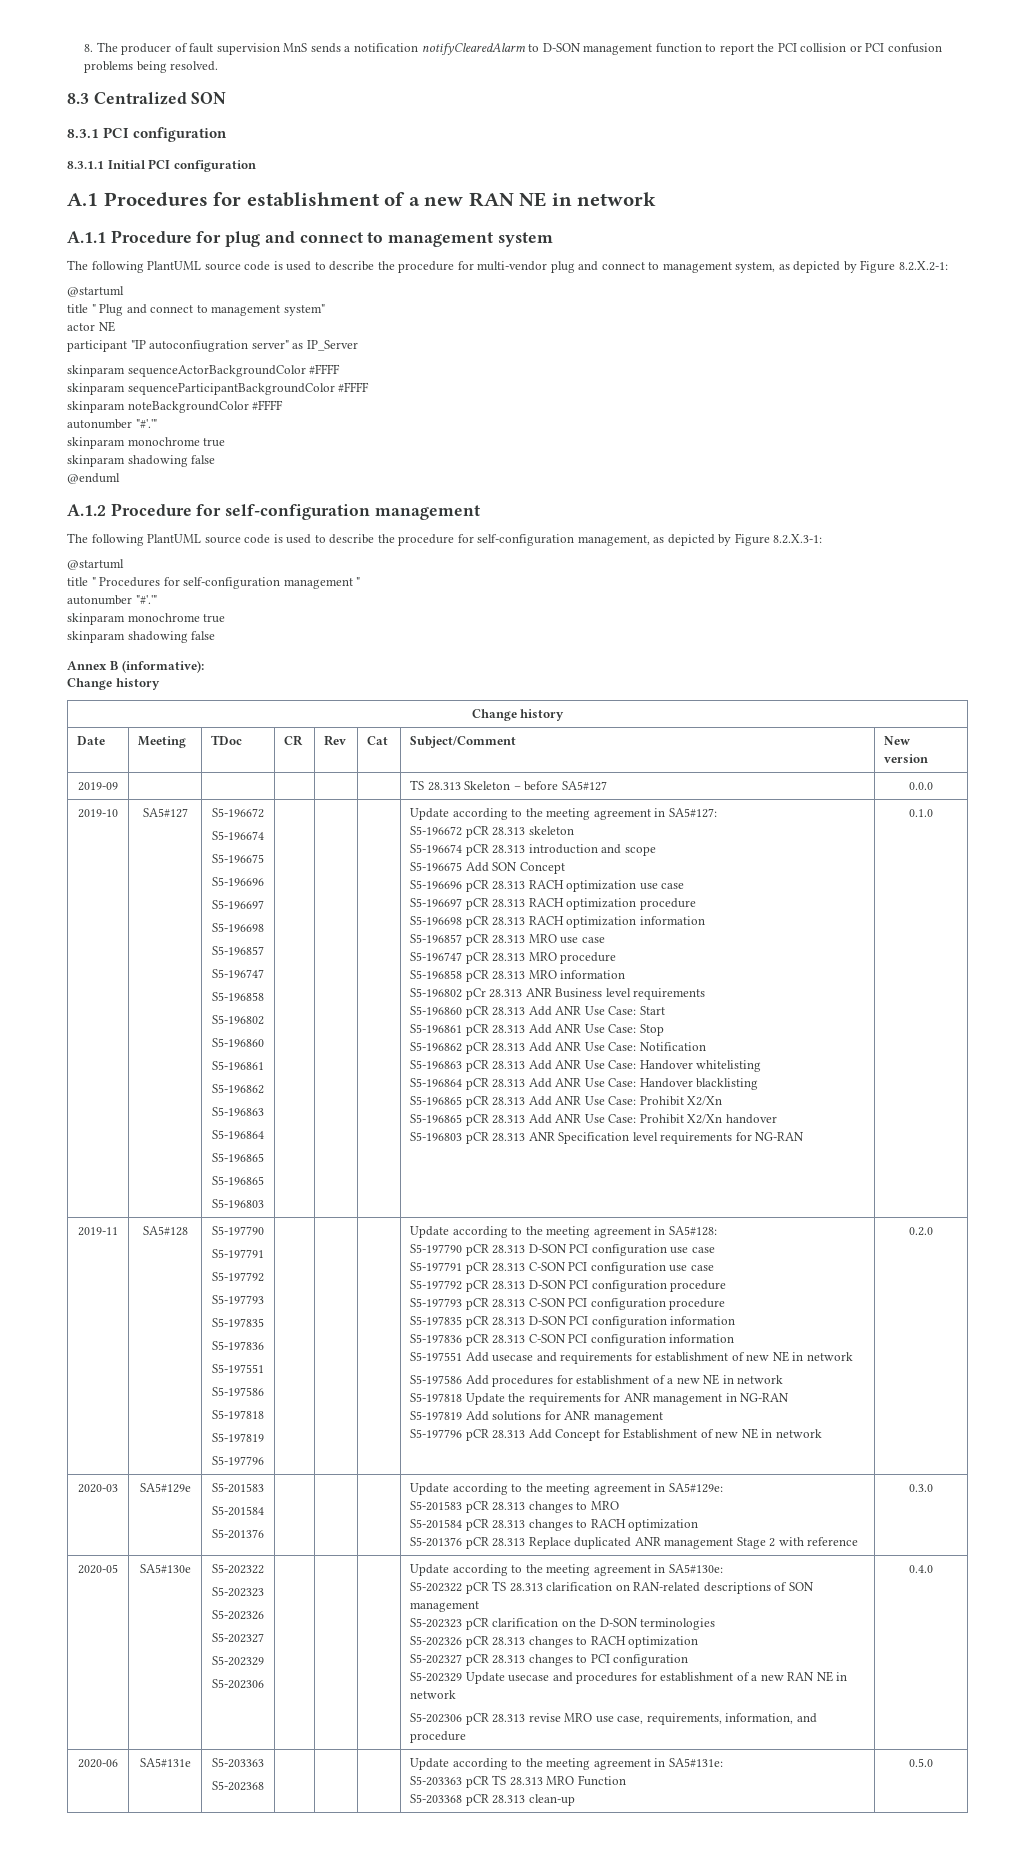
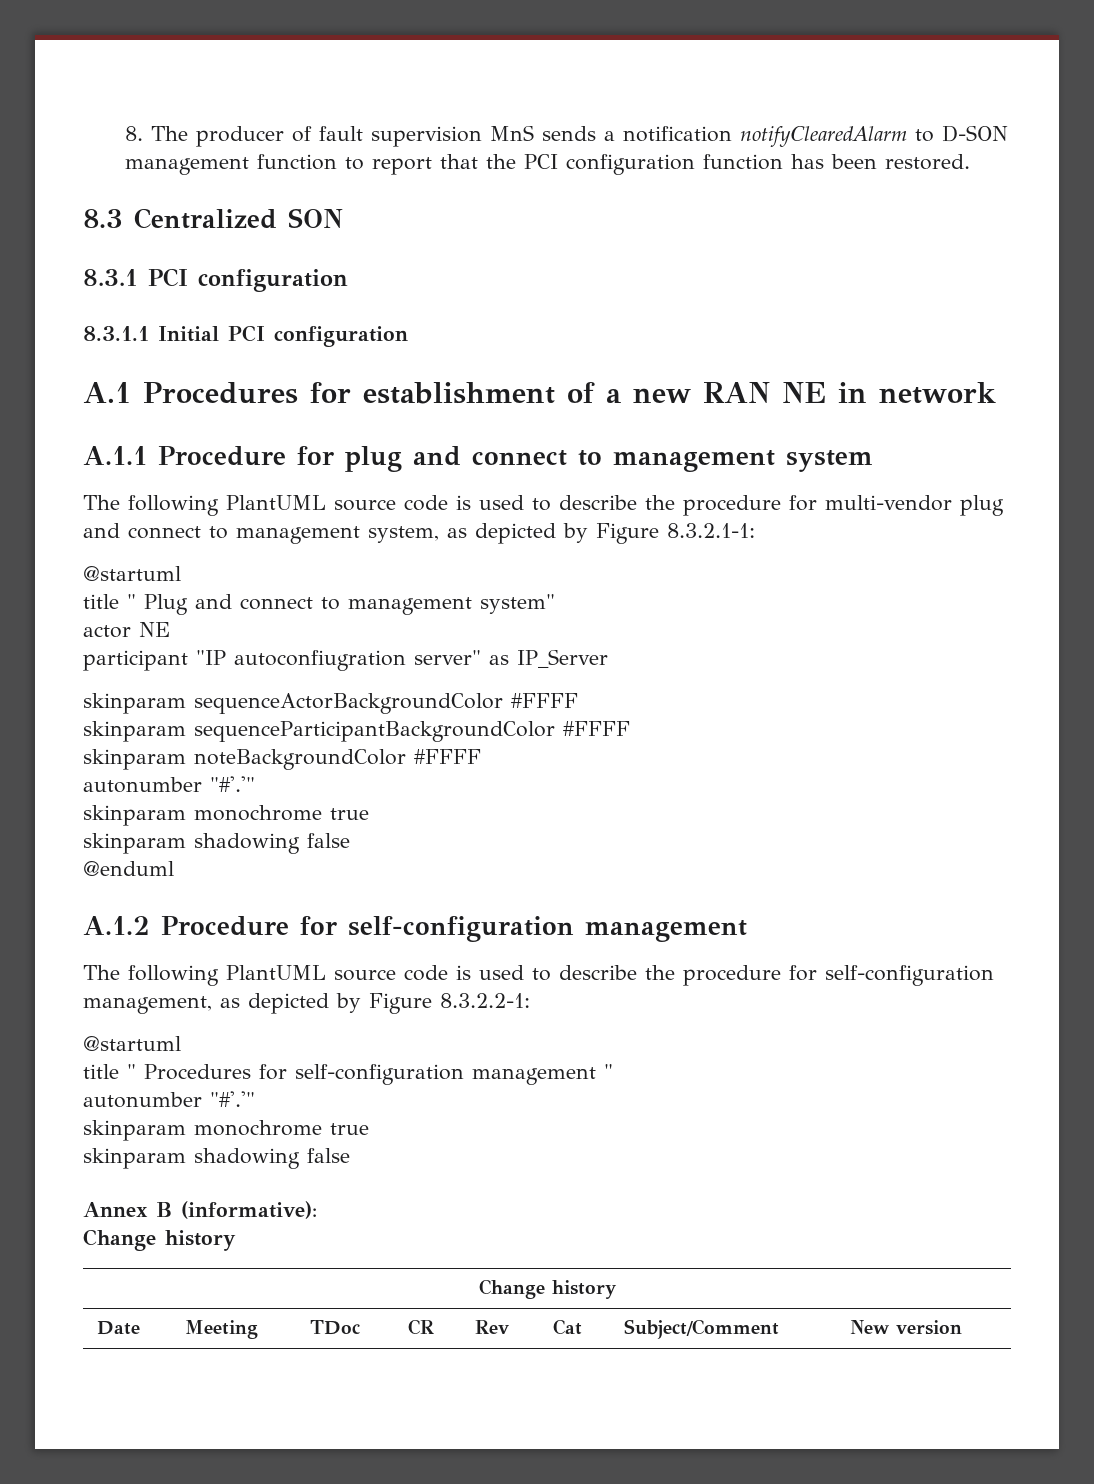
- 8. The producer of fault supervision MnS sends a notification notifyClearedAlarm to D-SON management function to report the PCI collision or PCI confusion problems being resolved.
+ 8. The producer of fault supervision MnS sends a notification notifyClearedAlarm to D-SON management function to report that the PCI configuration function has been restored.
- The following PlantUML source code is used to describe the procedure for multi-vendor plug and connect to management system, as depicted by Figure 8.2.X.2-1:
+ The following PlantUML source code is used to describe the procedure for multi-vendor plug and connect to management system, as depicted by Figure 8.3.2.1-1:
- The following PlantUML source code is used to describe the procedure for self-configuration management, as depicted by Figure 8.2.X.3-1:
+ The following PlantUML source code is used to describe the procedure for self-configuration management, as depicted by Figure 8.3.2.2-1:
- 2019-09 | | | | | | TS 28.313 Skeleton – before SA5#127 | 0.0.0
- 2019-10 | SA5#127 | S5-196672
- S5-196674
- S5-196675
- S5-196696
- S5-196697
- S5-196698
- S5-196857
- S5-196747
- S5-196858
- S5-196802
- S5-196860
- S5-196861
- S5-196862
- S5-196863
- S5-196864
- S5-196865
- S5-196865
- S5-196803 | | | | Update according to the meeting agreement in SA5#127:
- S5-196672 pCR 28.313 skeleton
- S5-196674 pCR 28.313 introduction and scope
- S5-196675 Add SON Concept
- S5-196696 pCR 28.313 RACH optimization use case
- S5-196697 pCR 28.313 RACH optimization procedure
- S5-196698 pCR 28.313 RACH optimization information
- S5-196857 pCR 28.313 MRO use case
- S5-196747 pCR 28.313 MRO procedure
- S5-196858 pCR 28.313 MRO information
- S5-196802 pCr 28.313 ANR Business level requirements
- S5-196860 pCR 28.313 Add ANR Use Case: Start
- S5-196861 pCR 28.313 Add ANR Use Case: Stop
- S5-196862 pCR 28.313 Add ANR Use Case: Notification
- S5-196863 pCR 28.313 Add ANR Use Case: Handover whitelisting
- S5-196864 pCR 28.313 Add ANR Use Case: Handover blacklisting
- S5-196865 pCR 28.313 Add ANR Use Case: Prohibit X2/Xn
- S5-196865 pCR 28.313 Add ANR Use Case: Prohibit X2/Xn handover
- S5-196803 pCR 28.313 ANR Specification level requirements for NG-RAN | 0.1.0
- 2019-11 | SA5#128 | S5-197790
- S5-197791
- S5-197792
- S5-197793
- S5-197835
- S5-197836
- S5-197551
- S5-197586
- S5-197818
- S5-197819
- S5-197796 | | | | Update according to the meeting agreement in SA5#128:
- S5-197790 pCR 28.313 D-SON PCI configuration use case
- S5-197791 pCR 28.313 C-SON PCI configuration use case
- S5-197792 pCR 28.313 D-SON PCI configuration procedure
- S5-197793 pCR 28.313 C-SON PCI configuration procedure
- S5-197835 pCR 28.313 D-SON PCI configuration information
- S5-197836 pCR 28.313 C-SON PCI configuration information
- S5-197551 Add usecase and requirements for establishment of new NE in network
- S5-197586 Add procedures for establishment of a new NE in network
- S5-197818 Update the requirements for ANR management in NG-RAN
- S5-197819 Add solutions for ANR management
- S5-197796 pCR 28.313 Add Concept for Establishment of new NE in network | 0.2.0
- 2020-03 | SA5#129e | S5-201583
- S5-201584
- S5-201376 | | | | Update according to the meeting agreement in SA5#129e:
- S5-201583 pCR 28.313 changes to MRO
- S5-201584 pCR 28.313 changes to RACH optimization
- S5-201376 pCR 28.313 Replace duplicated ANR management Stage 2 with reference | 0.3.0
- 2020-05 | SA5#130e | S5-202322
- S5-202323
- S5-202326
- S5-202327
- S5-202329
- S5-202306 | | | | Update according to the meeting agreement in SA5#130e:
- S5-202322 pCR TS 28.313 clarification on RAN-related descriptions of SON management
- S5-202323 pCR clarification on the D-SON terminologies
- S5-202326 pCR 28.313 changes to RACH optimization
- S5-202327 pCR 28.313 changes to PCI configuration
- S5-202329 Update usecase and procedures for establishment of a new RAN NE in network
- S5-202306 pCR 28.313 revise MRO use case, requirements, information, and procedure | 0.4.0
- 2020-06 | SA5#131e | S5-203363
- S5-202368 | | | | Update according to the meeting agreement in SA5#131e:
- S5-203363 pCR TS 28.313 MRO Function
- S5-203368 pCR 28.313 clean-up | 0.5.0

